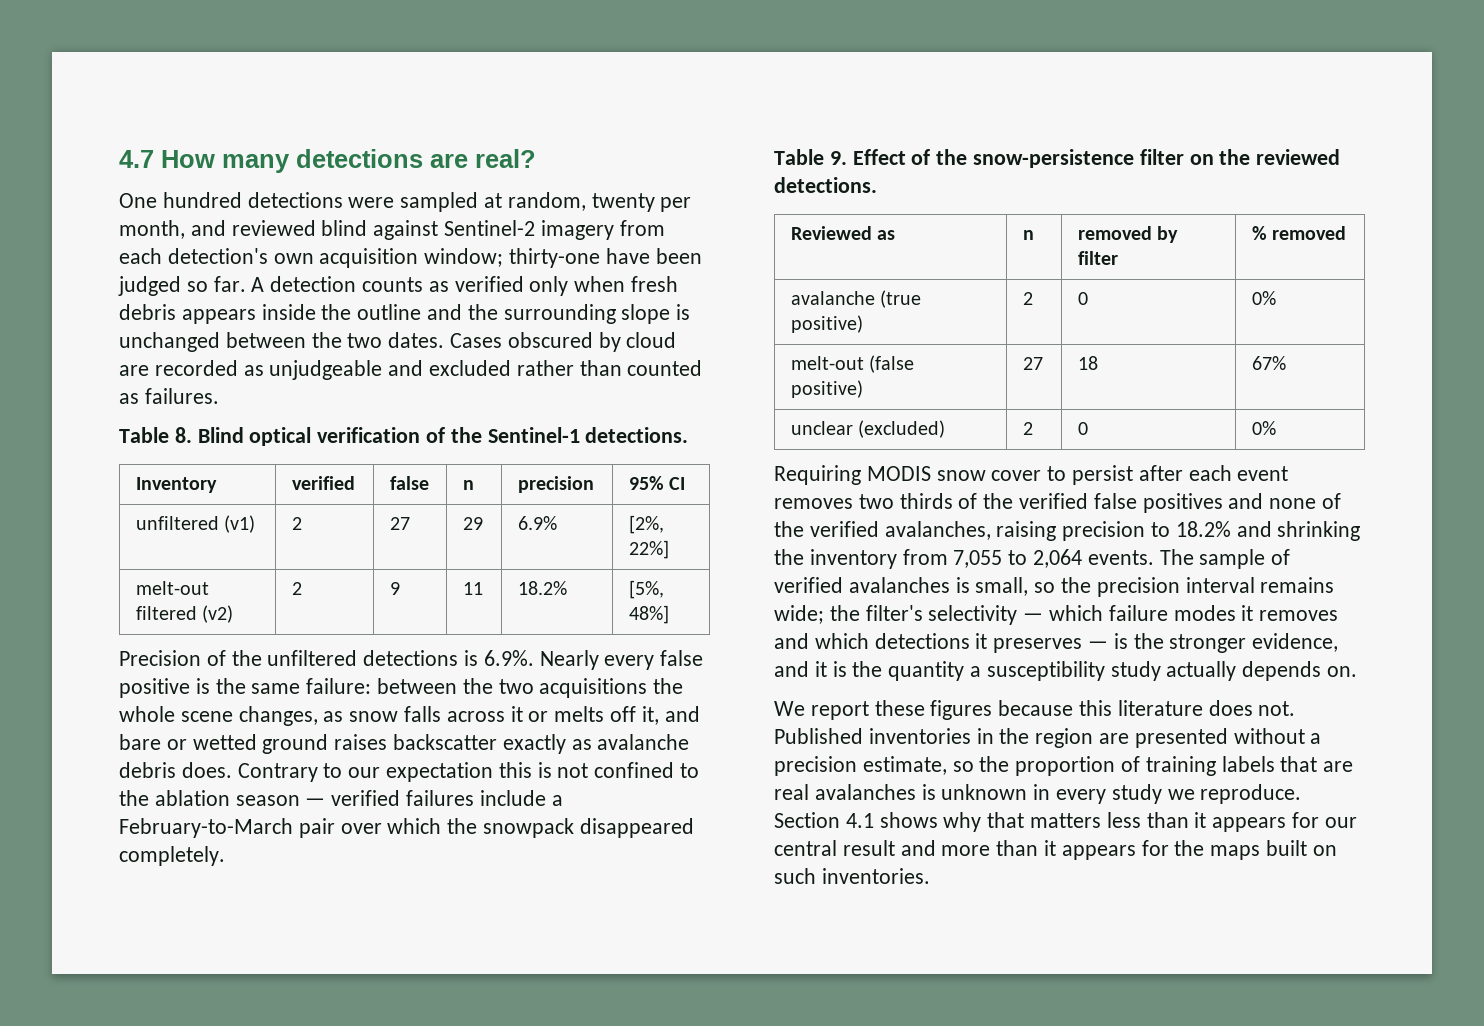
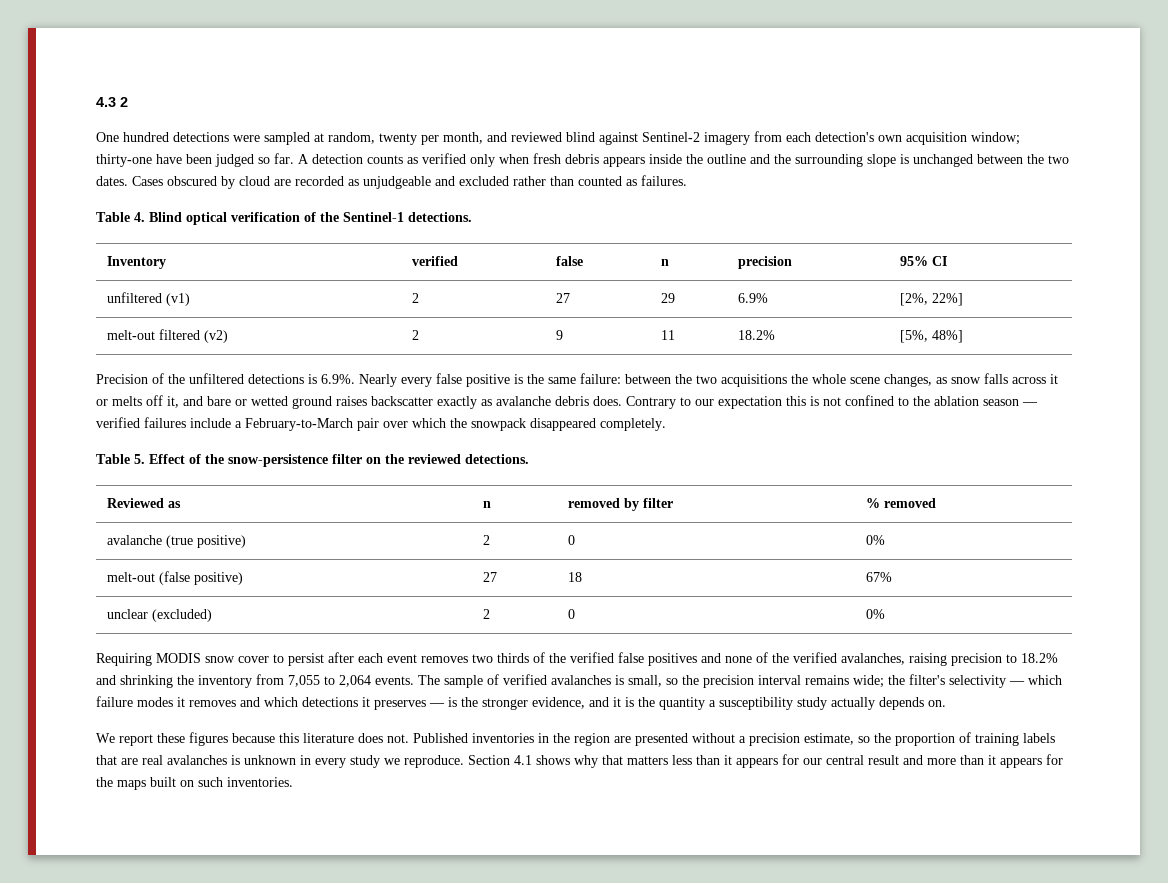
- 4.7 How many detections are real?
+ 4.3 2
- Table 8. Blind optical verification of the Sentinel-1 detections.
+ Table 4. Blind optical verification of the Sentinel-1 detections.
- Table 9. Effect of the snow-persistence filter on the reviewed detections.
+ Table 5. Effect of the snow-persistence filter on the reviewed detections.

